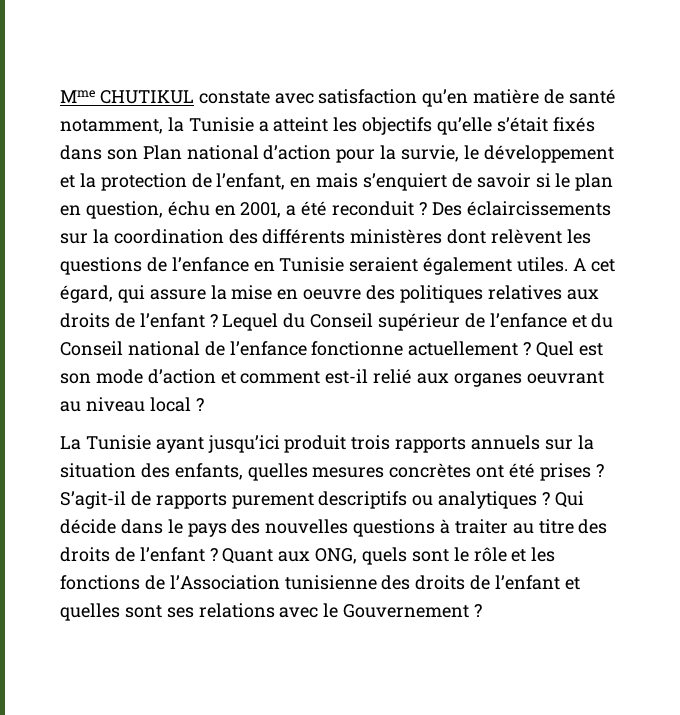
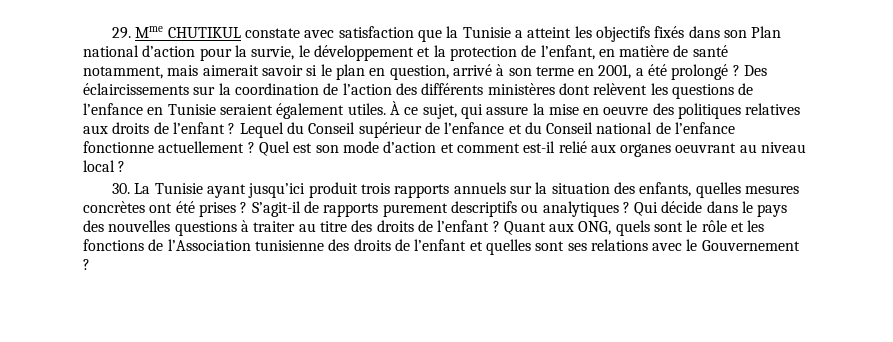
- Mme CHUTIKUL constate avec satisfaction qu’en matière de santé notamment, la Tunisie a atteint les objectifs qu’elle s’était fixés dans son Plan national d’action pour la survie, le développement et la protection de l’enfant, en mais s’enquiert de savoir si le plan en question, échu en 2001, a été reconduit ?
+ 29. Mme CHUTIKUL constate avec satisfaction que la Tunisie a atteint les objectifs fixés dans son Plan national d’action pour la survie, le développement et la protection de l’enfant, en matière de santé notamment, mais aimerait savoir si le plan en question, arrivé à son terme en 2001, a été prolongé ?
- Des éclaircissements sur la coordination des différents ministères dont relèvent les questions de l’enfance en Tunisie seraient également utiles.
+ Des éclaircissements sur la coordination de l’action des différents ministères dont relèvent les questions de l’enfance en Tunisie seraient également utiles.
- A cet égard, qui assure la mise en oeuvre des politiques relatives aux droits de l’enfant ?
+ À ce sujet, qui assure la mise en oeuvre des politiques relatives aux droits de l’enfant ?
- La Tunisie ayant jusqu’ici produit trois rapports annuels sur la situation des enfants, quelles mesures concrètes ont été prises ?
+ 30. La Tunisie ayant jusqu’ici produit trois rapports annuels sur la situation des enfants, quelles mesures concrètes ont été prises ?

